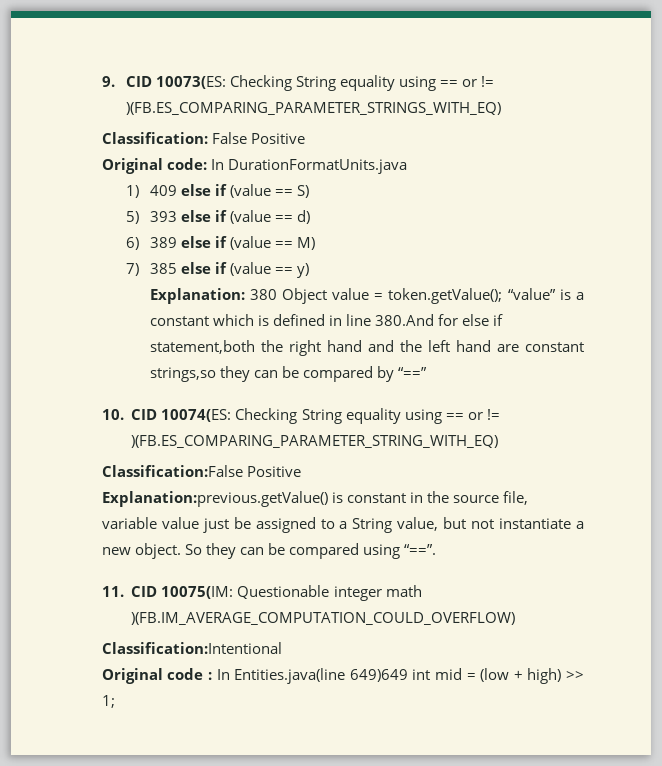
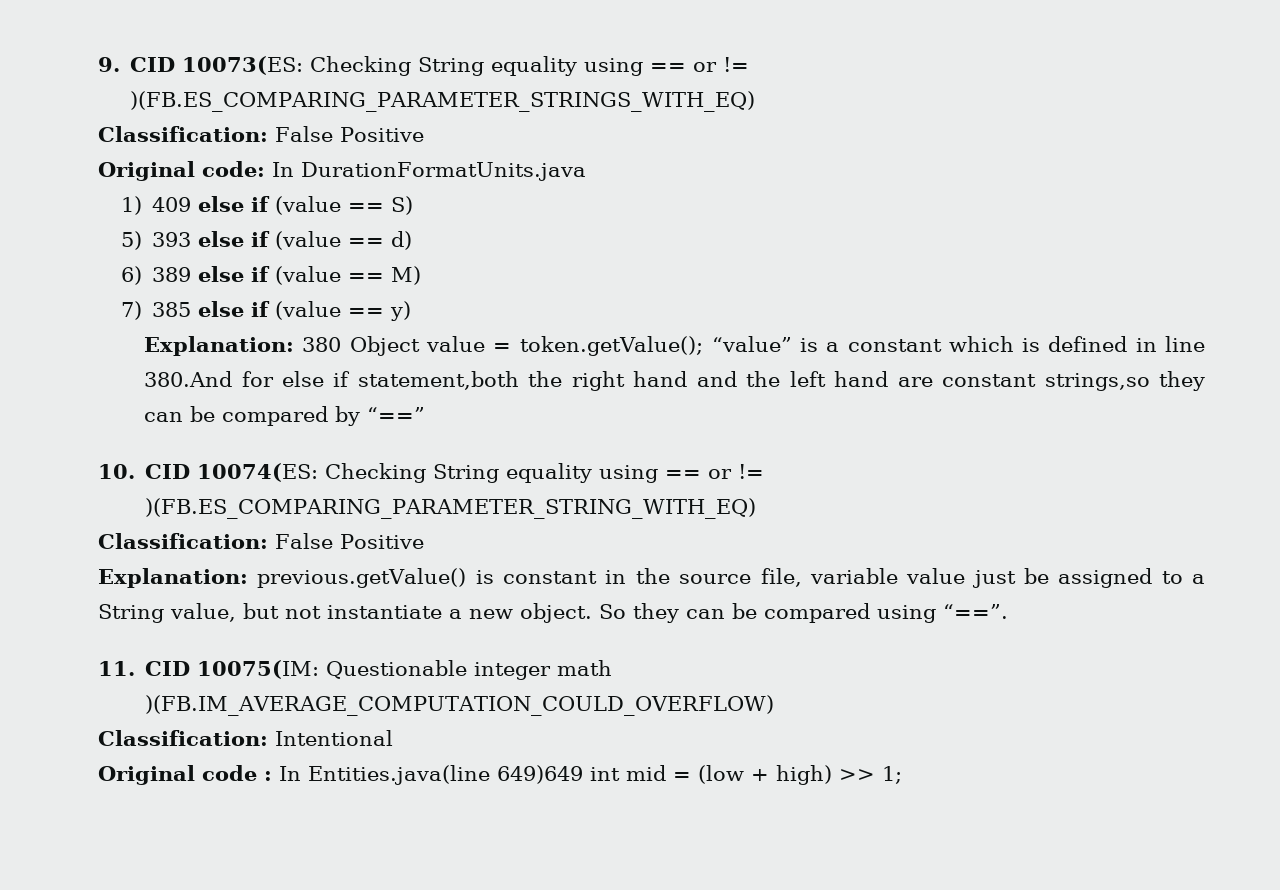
  10. CID 10074(ES: Checking String equality using == or != )(FB.ES_COMPARING_PARAMETER_STRING_WITH_EQ)
- Classification:False Positive
- Explanation:previous.getValue() is constant in the source file, variable value just be assigned to a String value, but not instantiate a new object.
+ Classification: False Positive
+ Explanation: previous.getValue() is constant in the source file, variable value just be assigned to a String value, but not instantiate a new object.
- Classification:Intentional
+ Classification: Intentional

